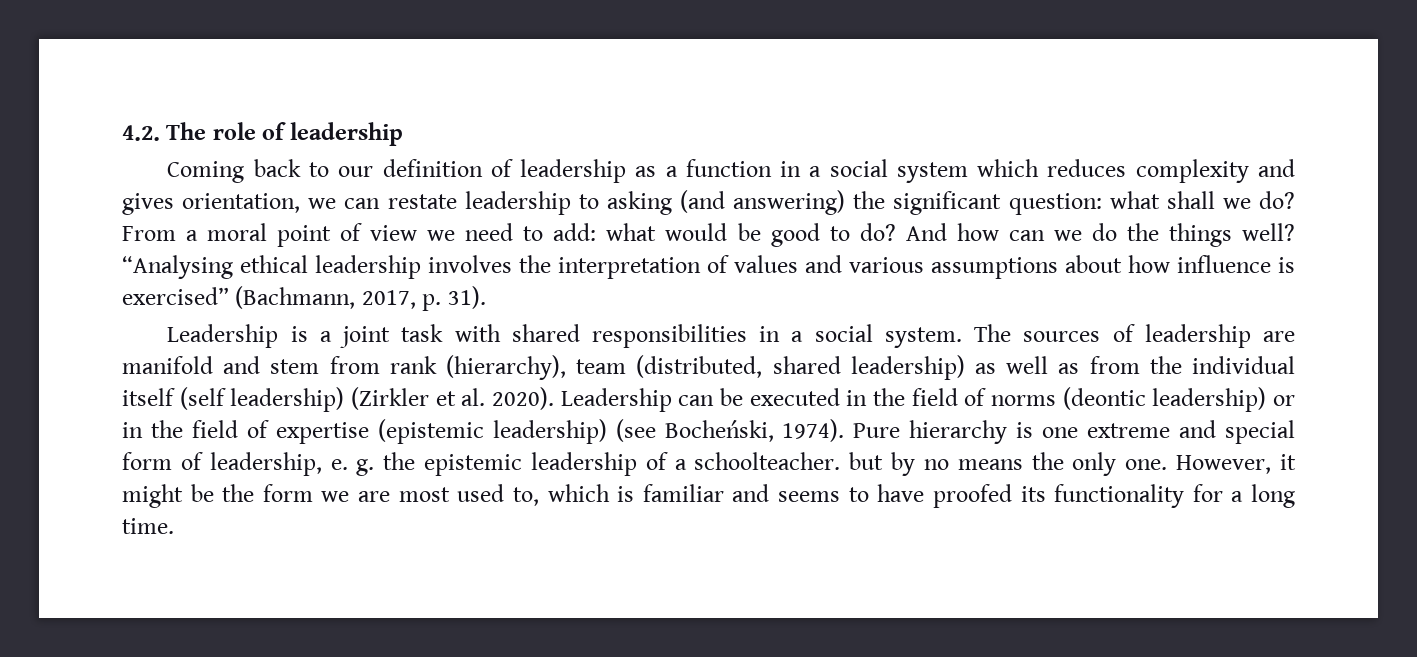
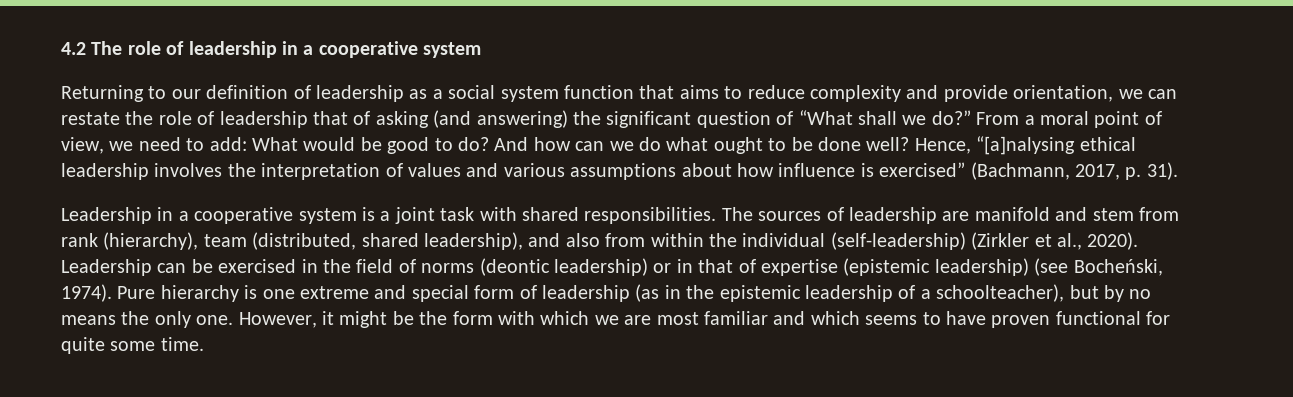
- 4.2. The role of leadership
- Coming back to our definition of leadership as a function in a social system which reduces complexity and gives orientation, we can restate leadership to asking (and answering) the significant question: what shall we do?
+ 4.2 The role of leadership in a cooperative system
+ Returning to our definition of leadership as a social system function that aims to reduce complexity and provide orientation, we can restate the role of leadership that of asking (and answering) the significant question of “What shall we do?”
- From a moral point of view we need to add: what would be good to do?
+ From a moral point of view, we need to add: What would be good to do?
- And how can we do the things well? “Analysing ethical leadership involves the interpretation of values and various assumptions about how influence is exercised” (Bachmann, 2017, p. 31).
+ And how can we do what ought to be done well? Hence, “[a]nalysing ethical leadership involves the interpretation of values and various assumptions about how influence is exercised” (Bachmann, 2017, p. 31).
- Leadership is a joint task with shared responsibilities in a social system.
+ Leadership in a cooperative system is a joint task with shared responsibilities.
- The sources of leadership are manifold and stem from rank (hierarchy), team (distributed, shared leadership) as well as from the individual itself (self leadership) (Zirkler et al. 2020).
+ The sources of leadership are manifold and stem from rank (hierarchy), team (distributed, shared leadership), and also from within the individual (self-leadership) (Zirkler et al., 2020).
- Leadership can be executed in the field of norms (deontic leadership) or in the field of expertise (epistemic leadership) (see Bocheński, 1974).
+ Leadership can be exercised in the field of norms (deontic leadership) or in that of expertise (epistemic leadership) (see Bocheński, 1974).
- Pure hierarchy is one extreme and special form of leadership, e. g. the epistemic leadership of a schoolteacher. but by no means the only one.
+ Pure hierarchy is one extreme and special form of leadership (as in the epistemic leadership of a schoolteacher), but by no means the only one.
- However, it might be the form we are most used to, which is familiar and seems to have proofed its functionality for a long time.
+ However, it might be the form with which we are most familiar and which seems to have proven functional for quite some time.

